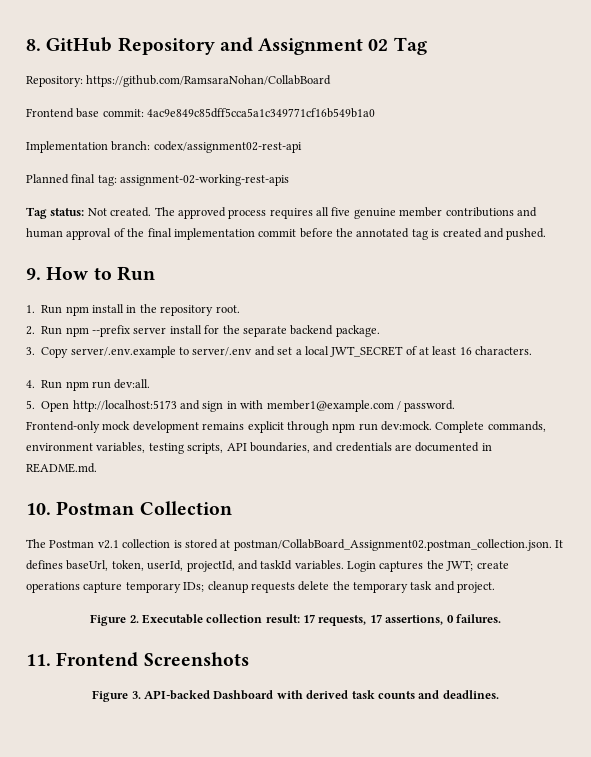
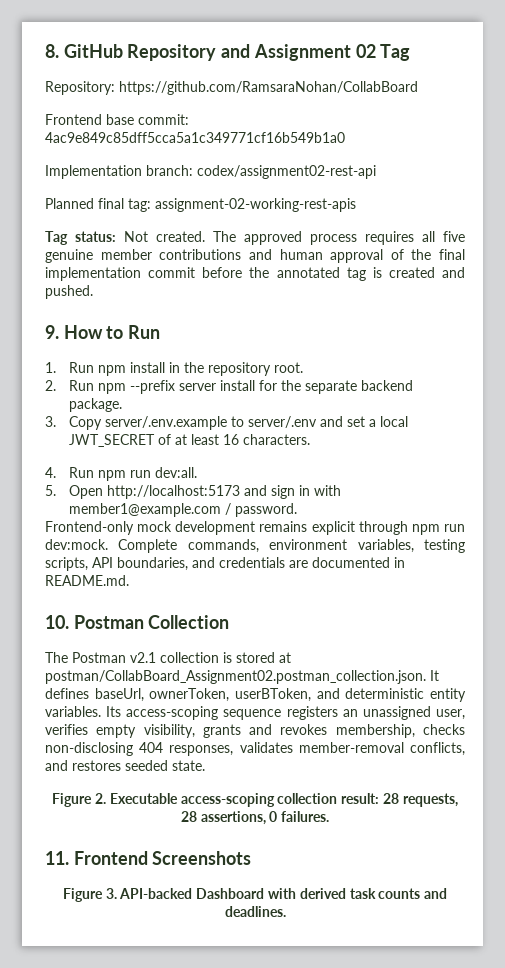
- The Postman v2.1 collection is stored at postman/CollabBoard_Assignment02.postman_collection.json. It defines baseUrl, token, userId, projectId, and taskId variables. Login captures the JWT; create operations capture temporary IDs; cleanup requests delete the temporary task and project.
+ The Postman v2.1 collection is stored at postman/CollabBoard_Assignment02.postman_collection.json. It defines baseUrl, ownerToken, userBToken, and deterministic entity variables. Its access-scoping sequence registers an unassigned user, verifies empty visibility, grants and revokes membership, checks non-disclosing 404 responses, validates member-removal conflicts, and restores seeded state.
- Figure 2. Executable collection result: 17 requests, 17 assertions, 0 failures.
+ Figure 2. Executable access-scoping collection result: 28 requests, 28 assertions, 0 failures.

